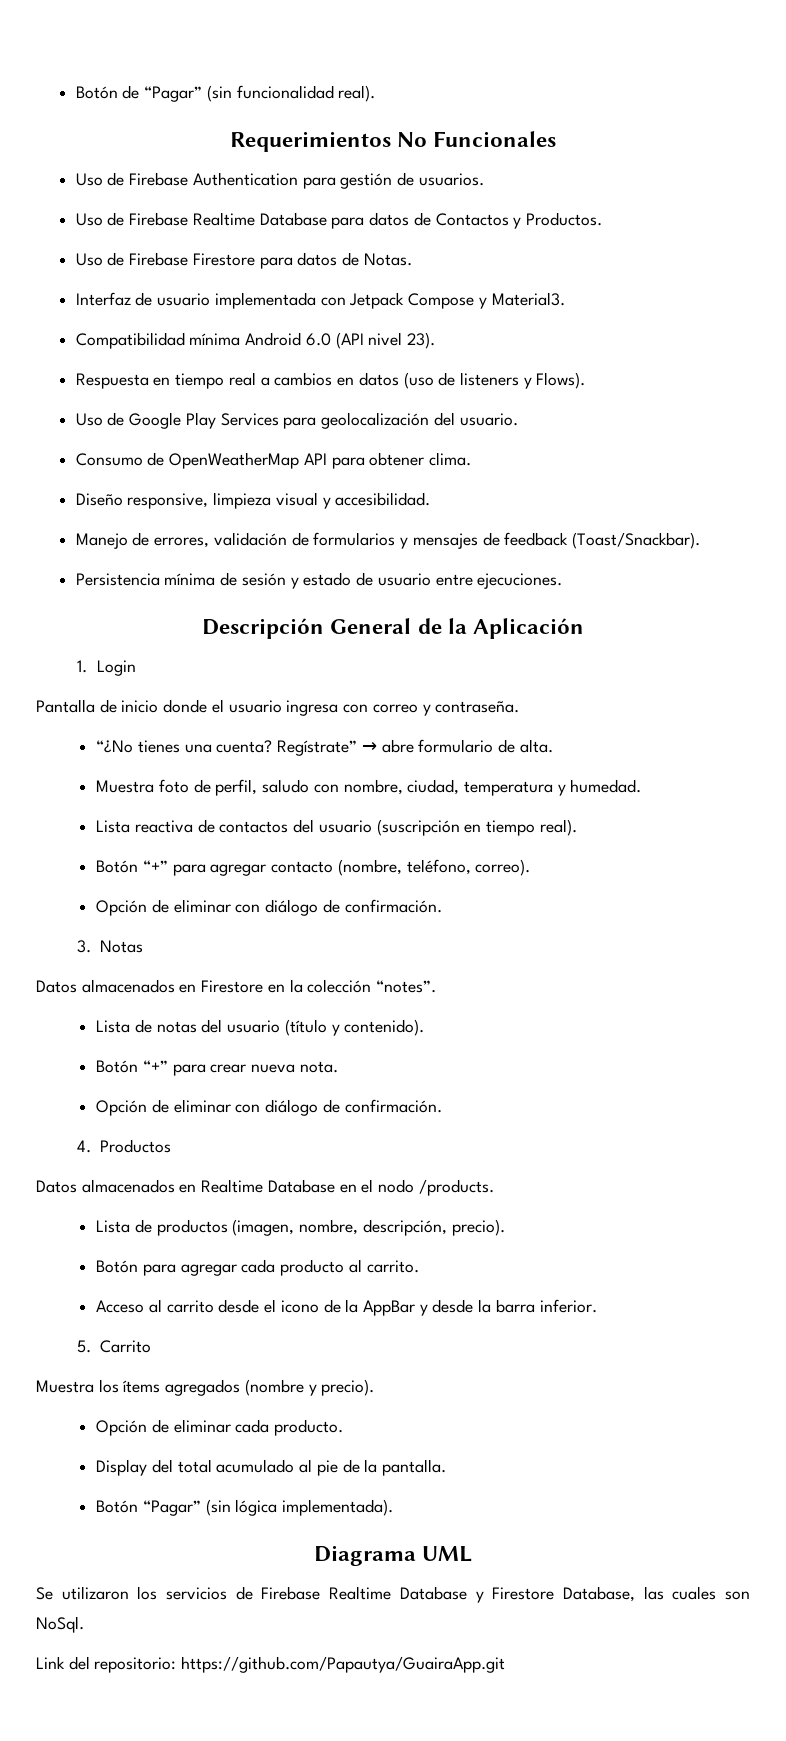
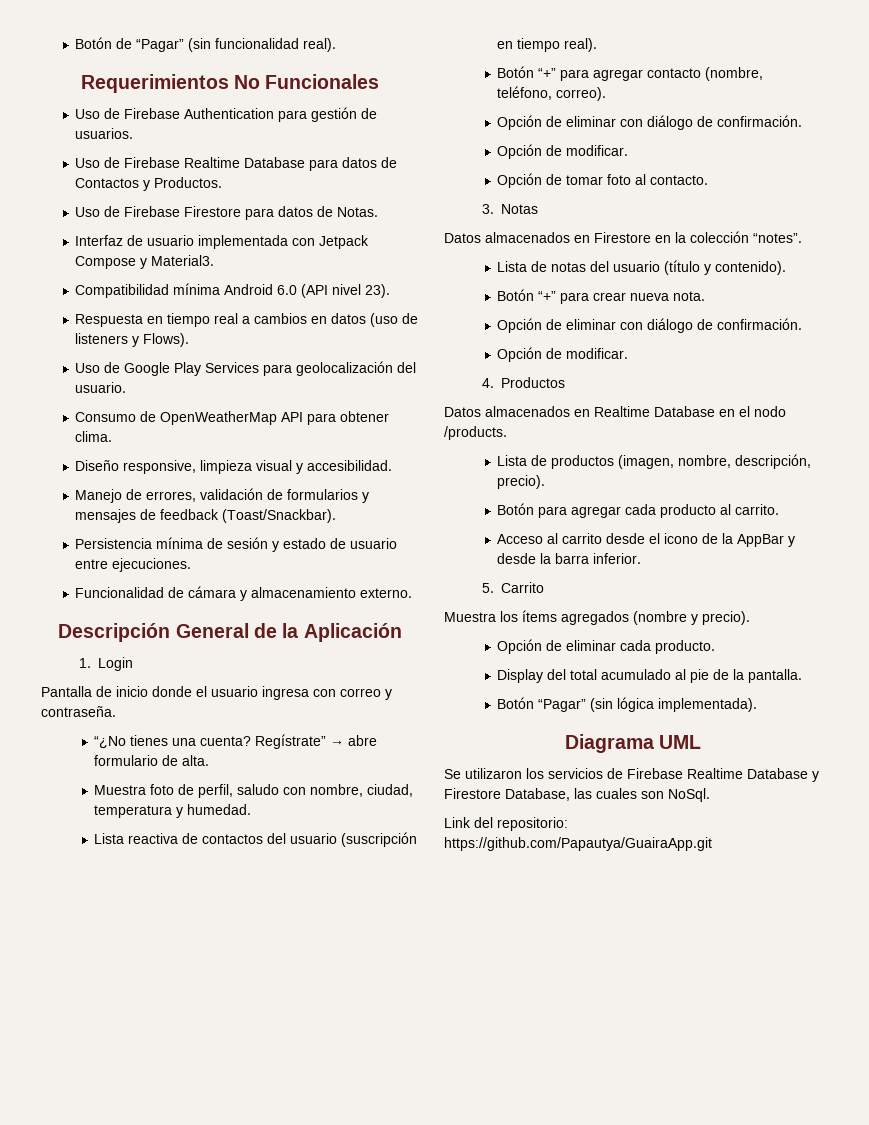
+ Funcionalidad de cámara y almacenamiento externo.
  Botón “+” para agregar contacto (nombre, teléfono, correo).
  Opción de eliminar con diálogo de confirmación.
+ Opción de modificar.
+ Opción de tomar foto al contacto.
  Botón “+” para crear nueva nota.
  Opción de eliminar con diálogo de confirmación.
+ Opción de modificar.

